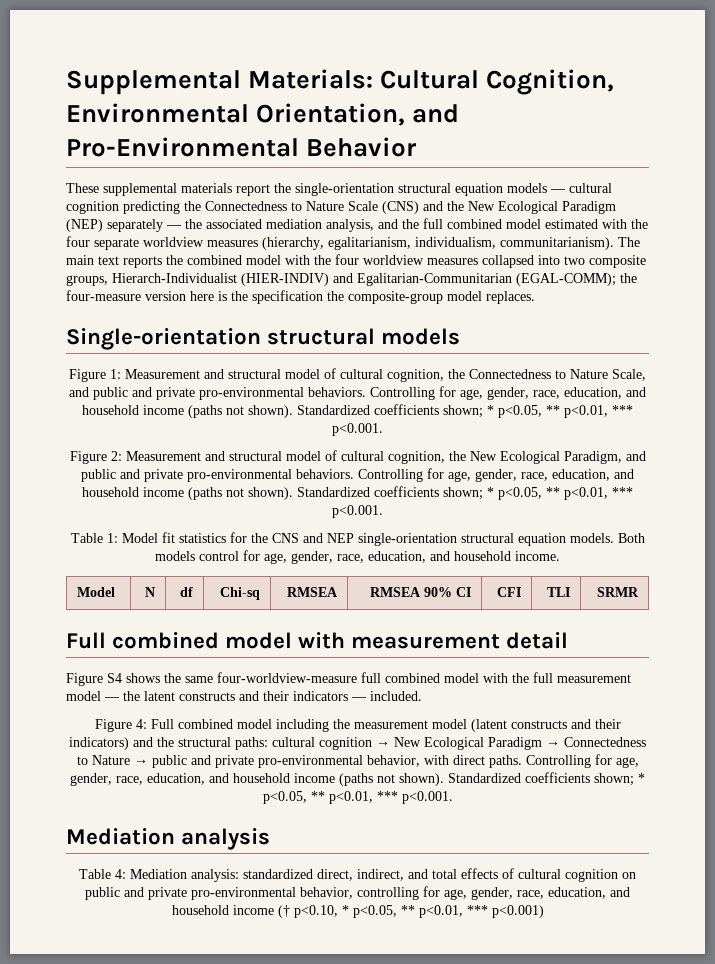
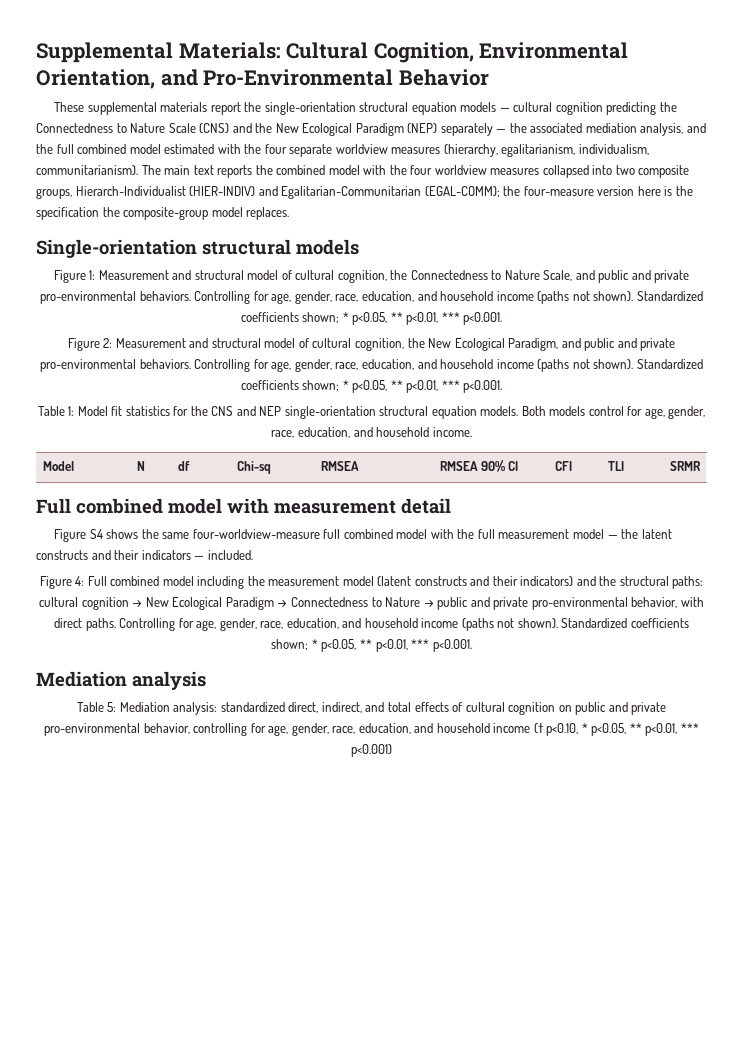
- Table 4: Mediation analysis: standardized direct, indirect, and total effects of cultural cognition on public and private pro-environmental behavior, controlling for age, gender, race, education, and household income († p<0.10, * p<0.05, ** p<0.01, *** p<0.001)
+ Table 5: Mediation analysis: standardized direct, indirect, and total effects of cultural cognition on public and private pro-environmental behavior, controlling for age, gender, race, education, and household income († p<0.10, * p<0.05, ** p<0.01, *** p<0.001)

